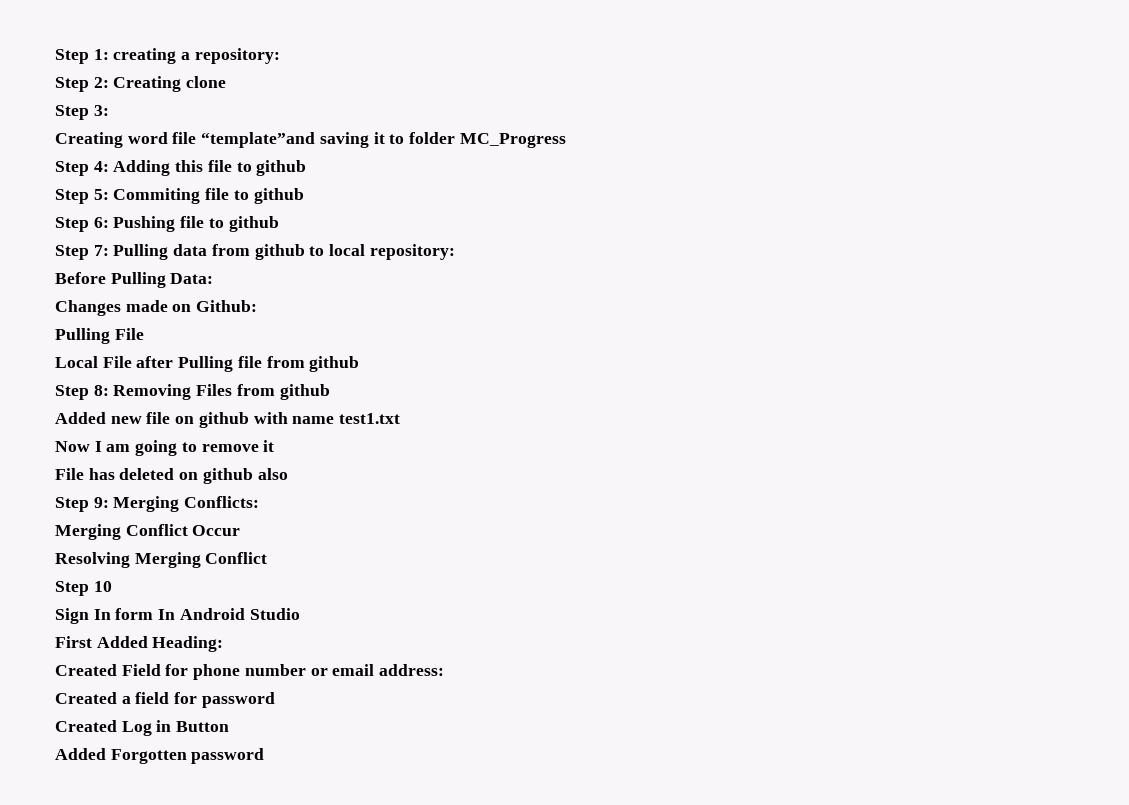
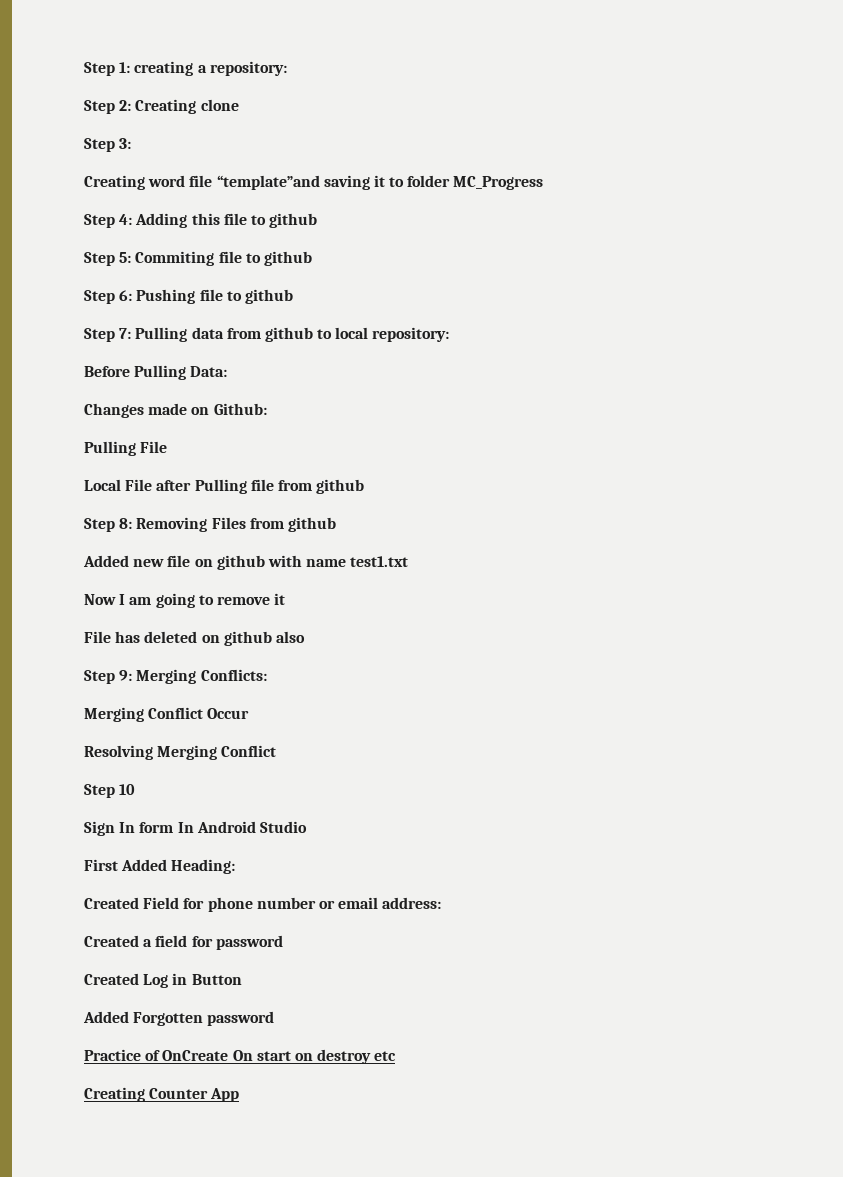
+ Practice of OnCreate On start on destroy etc
+ Creating Counter App

